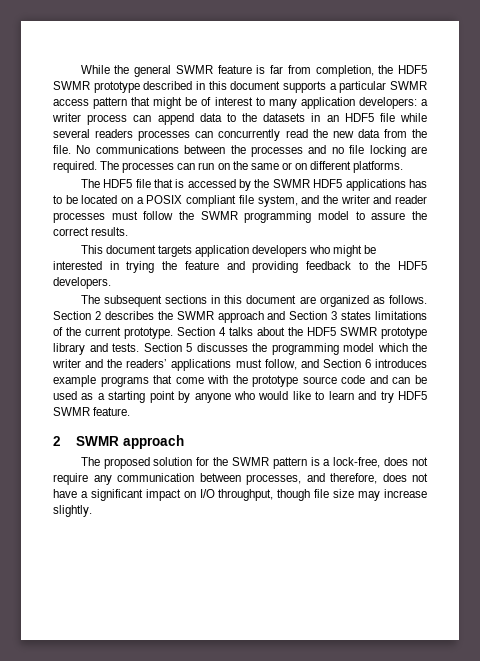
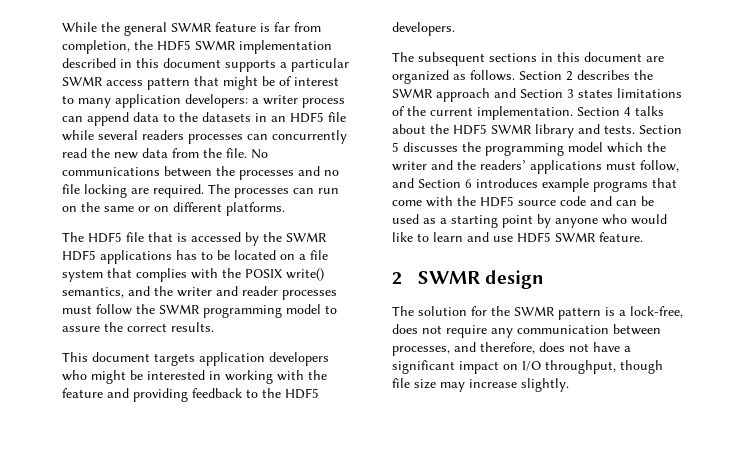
- While the general SWMR feature is far from completion, the HDF5 SWMR prototype described in this document supports a particular SWMR access pattern that might be of interest to many application developers: a writer process can append data to the datasets in an HDF5 file while several readers processes can concurrently read the new data from the file.
+ While the general SWMR feature is far from completion, the HDF5 SWMR implementation described in this document supports a particular SWMR access pattern that might be of interest to many application developers: a writer process can append data to the datasets in an HDF5 file while several readers processes can concurrently read the new data from the file.
- The HDF5 file that is accessed by the SWMR HDF5 applications has to be located on a POSIX compliant file system, and the writer and reader processes must follow the SWMR programming model to assure the correct results.
+ The HDF5 file that is accessed by the SWMR HDF5 applications has to be located on a file system that complies with the POSIX write() semantics, and the writer and reader processes must follow the SWMR programming model to assure the correct results.
- This document targets application developers who might be interested in trying the feature and providing feedback to the HDF5 developers.
+ This document targets application developers who might be interested in working with the feature and providing feedback to the HDF5 developers.
- Section 2 describes the SWMR approach and Section 3 states limitations of the current prototype.
+ Section 2 describes the SWMR approach and Section 3 states limitations of the current implementation.
- Section 4 talks about the HDF5 SWMR prototype library and tests.
+ Section 4 talks about the HDF5 SWMR library and tests.
- Section 5 discusses the programming model which the writer and the readers’ applications must follow, and Section 6 introduces example programs that come with the prototype source code and can be used as a starting point by anyone who would like to learn and try HDF5 SWMR feature.
+ Section 5 discusses the programming model which the writer and the readers’ applications must follow, and Section 6 introduces example programs that come with the HDF5 source code and can be used as a starting point by anyone who would like to learn and use HDF5 SWMR feature.
- 2 SWMR approach
- The proposed solution for the SWMR pattern is a lock-free, does not require any communication between processes, and therefore, does not have a significant impact on I/O throughput, though file size may increase slightly.
+ 2 SWMR design
+ The solution for the SWMR pattern is a lock-free, does not require any communication between processes, and therefore, does not have a significant impact on I/O throughput, though file size may increase slightly.

